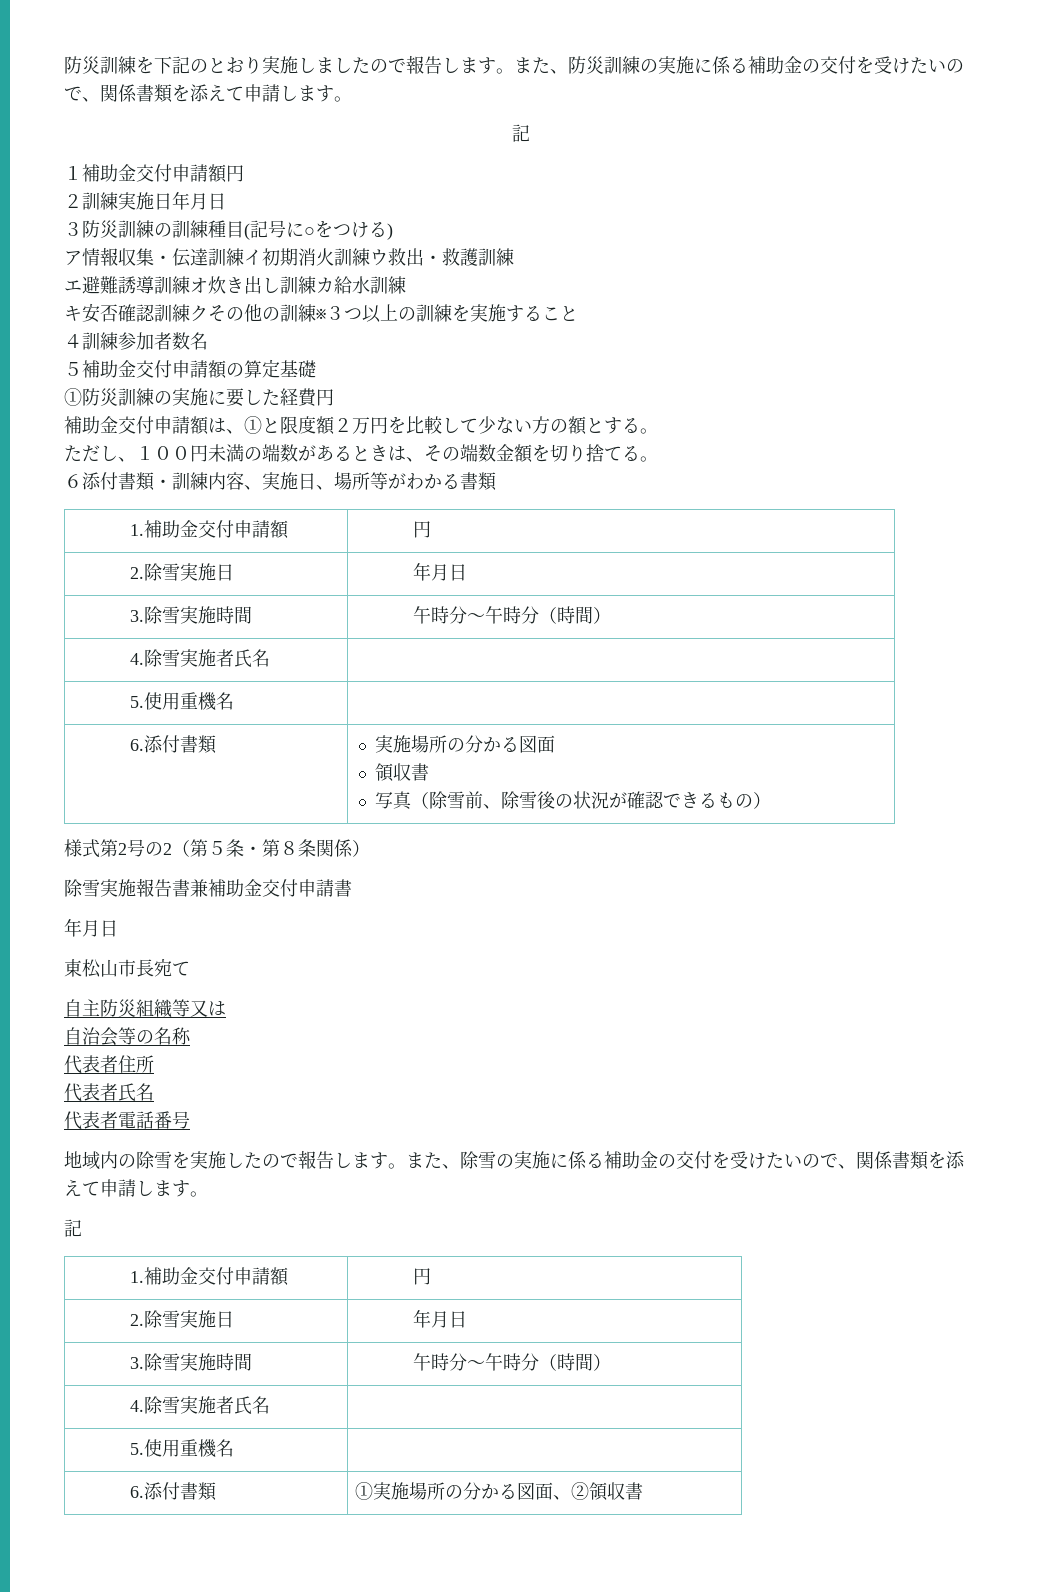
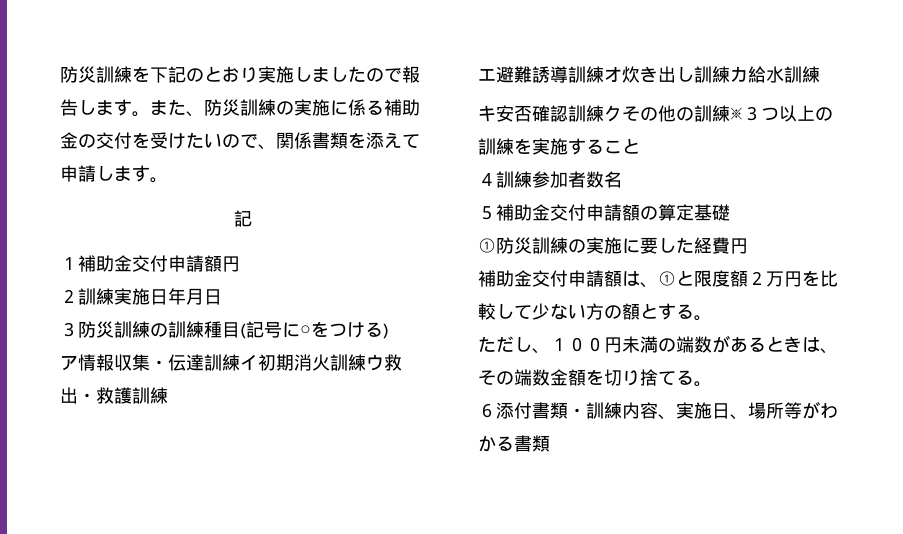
  ６添付書類・訓練内容、実施日、場所等がわかる書類
- 1.補助金交付申請額 | 円
- 2.除雪実施日 | 年月日
- 3.除雪実施時間 | 午時分～午時分（時間）
- 4.除雪実施者氏名 |
- 5.使用重機名 |
- 6.添付書類 | 実施場所の分かる図面
- 領収書
- 写真（除雪前、除雪後の状況が確認できるもの）
- 様式第2号の2（第５条・第８条関係）
- 除雪実施報告書兼補助金交付申請書
- 年月日
- 東松山市長宛て
- 自主防災組織等又は
- 自治会等の名称
- 代表者住所
- 代表者氏名
- 代表者電話番号
- 地域内の除雪を実施したので報告します。また、除雪の実施に係る補助金の交付を受けたいので、関係書類を添えて申請します。
- 記
- 1.補助金交付申請額 | 円
- 2.除雪実施日 | 年月日
- 3.除雪実施時間 | 午時分～午時分（時間）
- 4.除雪実施者氏名 |
- 5.使用重機名 |
- 6.添付書類 | ①実施場所の分かる図面、②領収書

